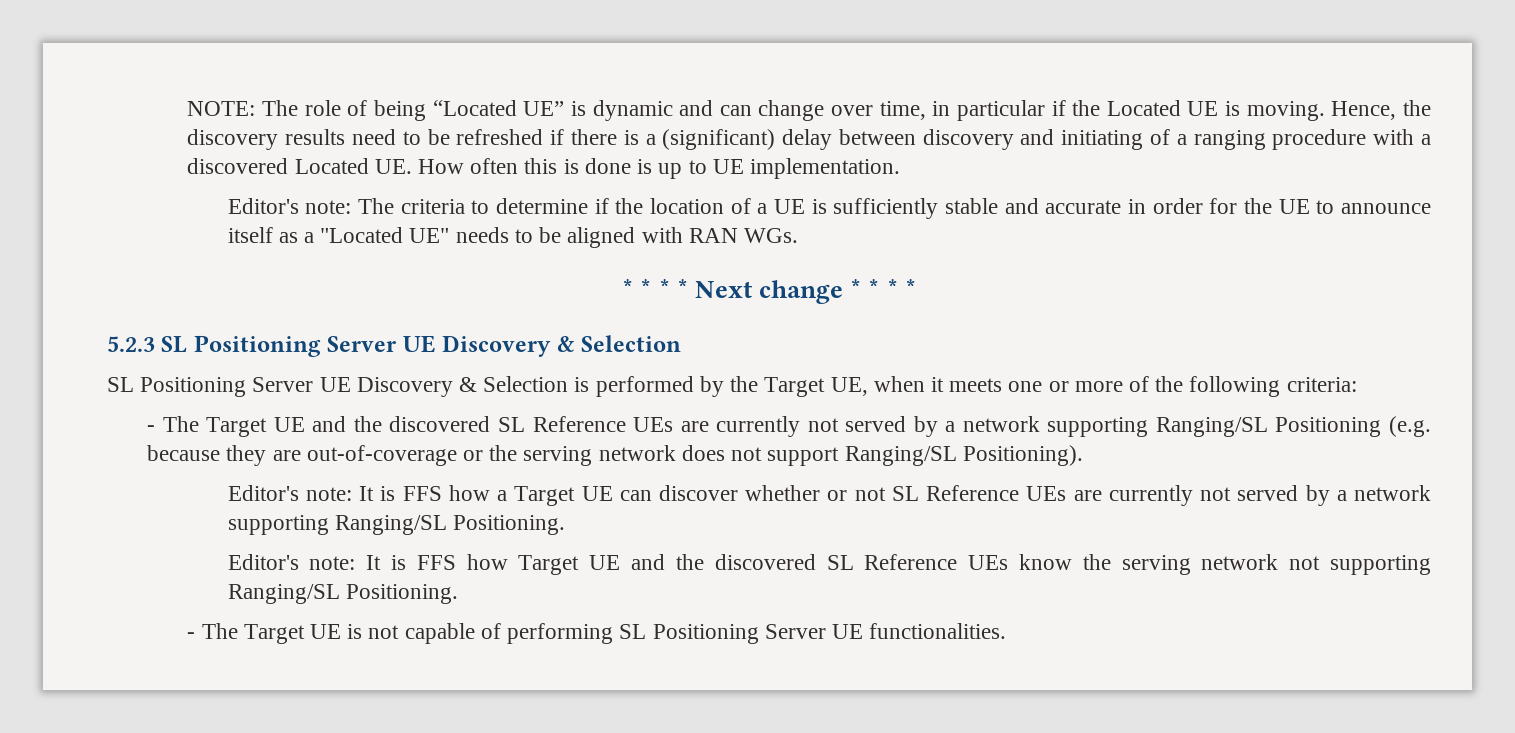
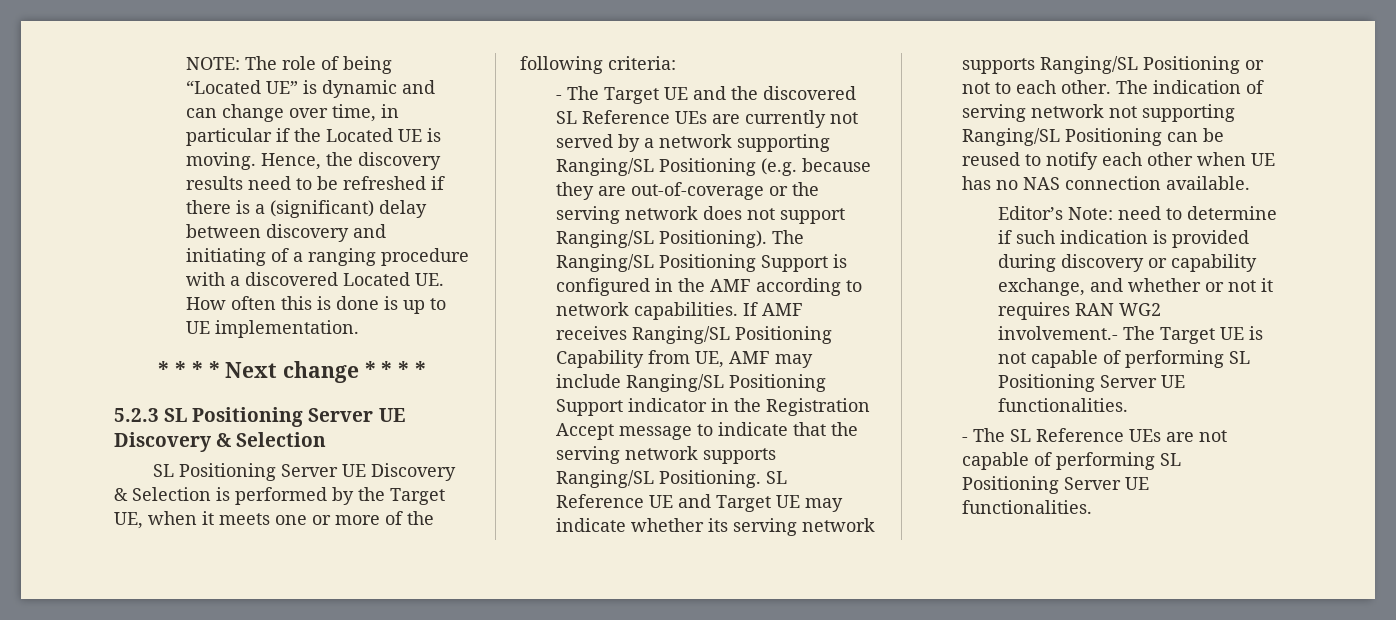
- Editor's note: The criteria to determine if the location of a UE is sufficiently stable and accurate in order for the UE to announce itself as a "Located UE" needs to be aligned with RAN WGs.
- - The Target UE and the discovered SL Reference UEs are currently not served by a network supporting Ranging/SL Positioning (e.g. because they are out-of-coverage or the serving network does not support Ranging/SL Positioning).
- Editor's note: It is FFS how a Target UE can discover whether or not SL Reference UEs are currently not served by a network supporting Ranging/SL Positioning.
- Editor's note: It is FFS how Target UE and the discovered SL Reference UEs know the serving network not supporting Ranging/SL Positioning.
- - The Target UE is not capable of performing SL Positioning Server UE functionalities.
+ - The Target UE and the discovered SL Reference UEs are currently not served by a network supporting Ranging/SL Positioning (e.g. because they are out-of-coverage or the serving network does not support Ranging/SL Positioning). The Ranging/SL Positioning Support is configured in the AMF according to network capabilities. If AMF receives Ranging/SL Positioning Capability from UE, AMF may include Ranging/SL Positioning Support indicator in the Registration Accept message to indicate that the serving network supports Ranging/SL Positioning. SL Reference UE and Target UE may indicate whether its serving network supports Ranging/SL Positioning or not to each other. The indication of serving network not supporting Ranging/SL Positioning can be reused to notify each other when UE has no NAS connection available.
+ Editor’s Note: need to determine if such indication is provided during discovery or capability exchange, and whether or not it requires RAN WG2 involvement.- The Target UE is not capable of performing SL Positioning Server UE functionalities.
+ - The SL Reference UEs are not capable of performing SL Positioning Server UE functionalities.

